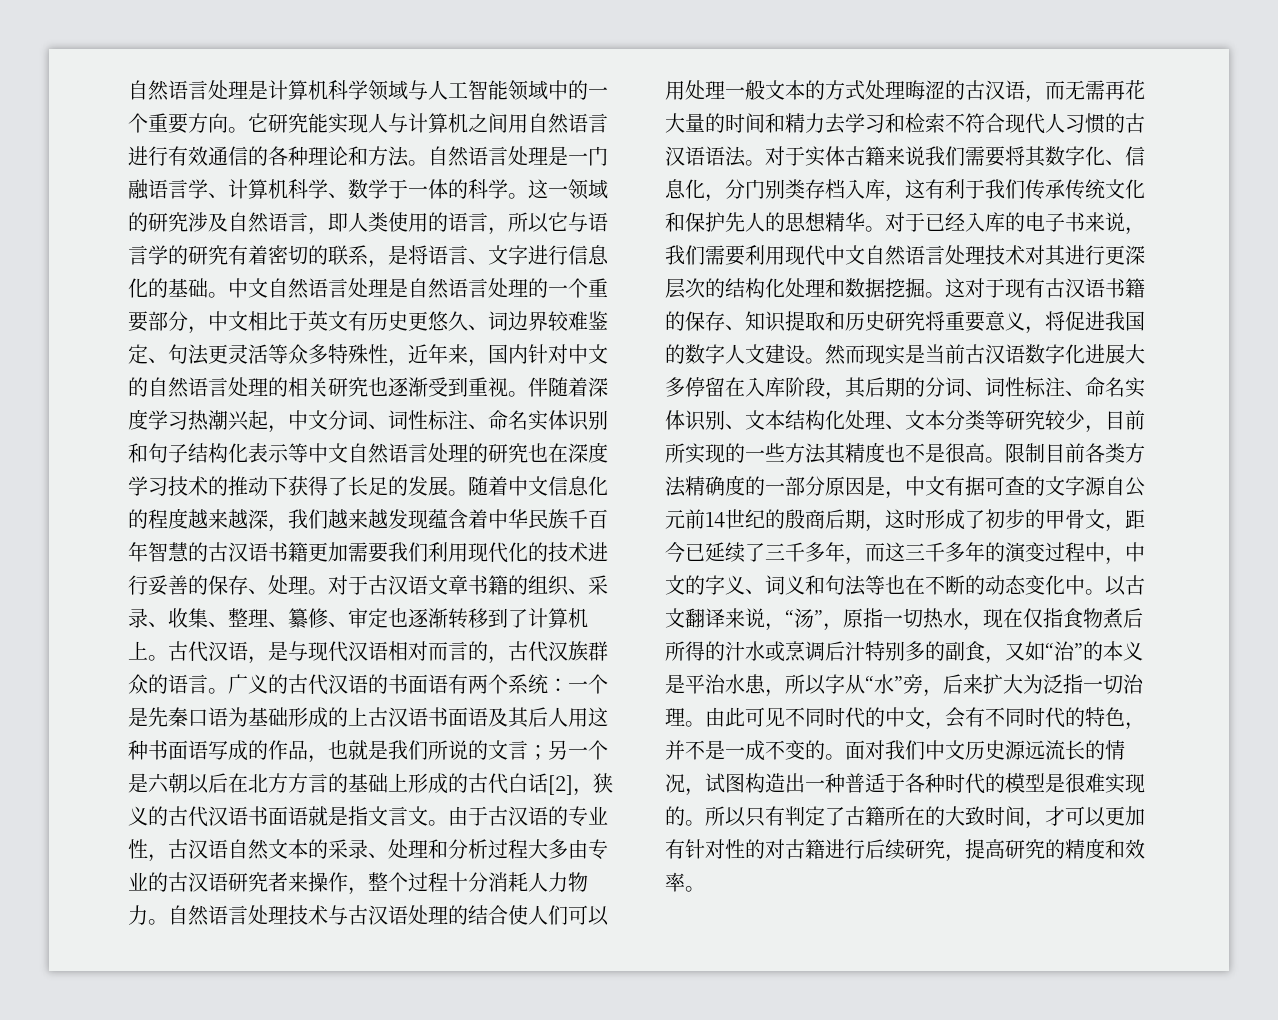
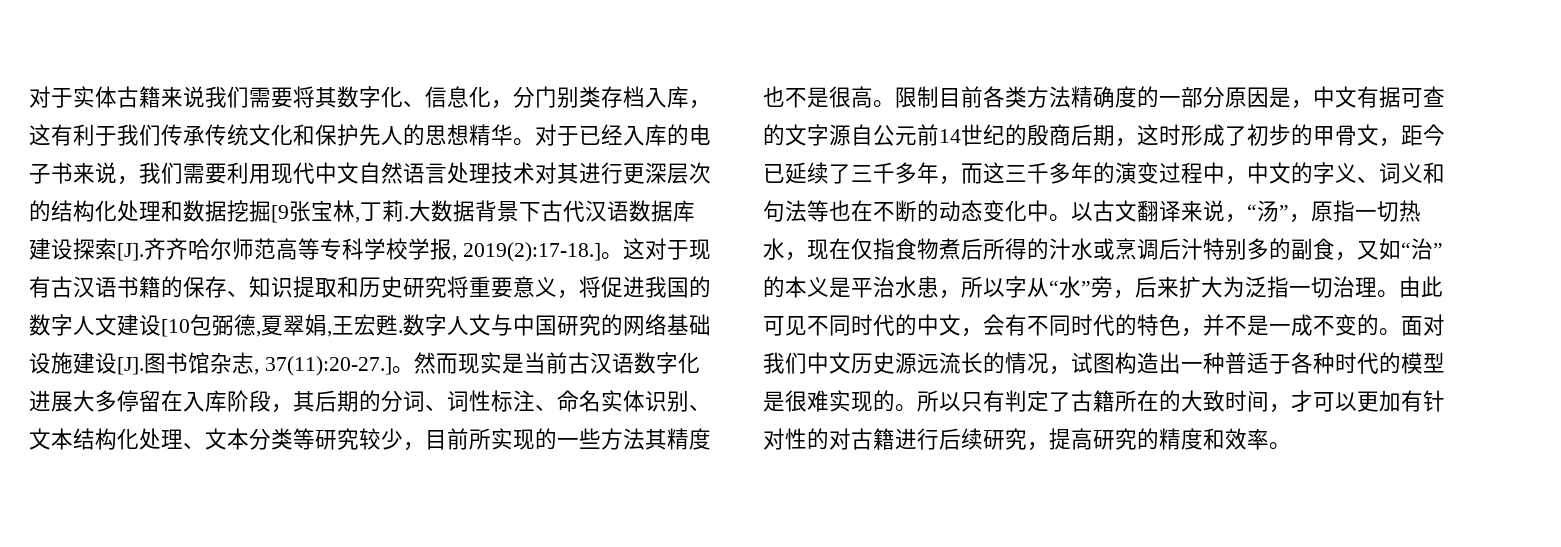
- 自然语言处理是计算机科学领域与人工智能领域中的一个重要方向。它研究能实现人与计算机之间用自然语言进行有效通信的各种理论和方法。自然语言处理是一门融语言学、计算机科学、数学于一体的科学。这一领域的研究涉及自然语言，即人类使用的语言，所以它与语言学的研究有着密切的联系，是将语言、文字进行信息化的基础。中文自然语言处理是自然语言处理的一个重要部分，中文相比于英文有历史更悠久、词边界较难鉴定、句法更灵活等众多特殊性，近年来，国内针对中文的自然语言处理的相关研究也逐渐受到重视。伴随着深度学习热潮兴起，中文分词、词性标注、命名实体识别和句子结构化表示等中文自然语言处理的研究也在深度学习技术的推动下获得了长足的发展。随着中文信息化的程度越来越深，我们越来越发现蕴含着中华民族千百年智慧的古汉语书籍更加需要我们利用现代化的技术进行妥善的保存、处理。对于古汉语文章书籍的组织、采录、收集、整理、纂修、审定也逐渐转移到了计算机上。古代汉语，是与现代汉语相对而言的，古代汉族群众的语言。广义的古代汉语的书面语有两个系统：一个是先秦口语为基础形成的上古汉语书面语及其后人用这种书面语写成的作品，也就是我们所说的文言；另一个是六朝以后在北方方言的基础上形成的古代白话[2]，狭义的古代汉语书面语就是指文言文。由于古汉语的专业性，古汉语自然文本的采录、处理和分析过程大多由专业的古汉语研究者来操作，整个过程十分消耗人力物力。自然语言处理技术与古汉语处理的结合使人们可以用处理一般文本的方式处理晦涩的古汉语，而无需再花大量的时间和精力去学习和检索不符合现代人习惯的古汉语语法。
- 对于已经入库的电子书来说，我们需要利用现代中文自然语言处理技术对其进行更深层次的结构化处理和数据挖掘。
+ 对于已经入库的电子书来说，我们需要利用现代中文自然语言处理技术对其进行更深层次的结构化处理和数据挖掘[9张宝林,丁莉.大数据背景下古代汉语数据库建设探索[J].齐齐哈尔师范高等专科学校学报, 2019(2):17-18.]。
- 这对于现有古汉语书籍的保存、知识提取和历史研究将重要意义，将促进我国的数字人文建设。
+ 这对于现有古汉语书籍的保存、知识提取和历史研究将重要意义，将促进我国的数字人文建设[10包弼德,夏翠娟,王宏甦.数字人文与中国研究的网络基础设施建设[J].图书馆杂志, 37(11):20-27.]。

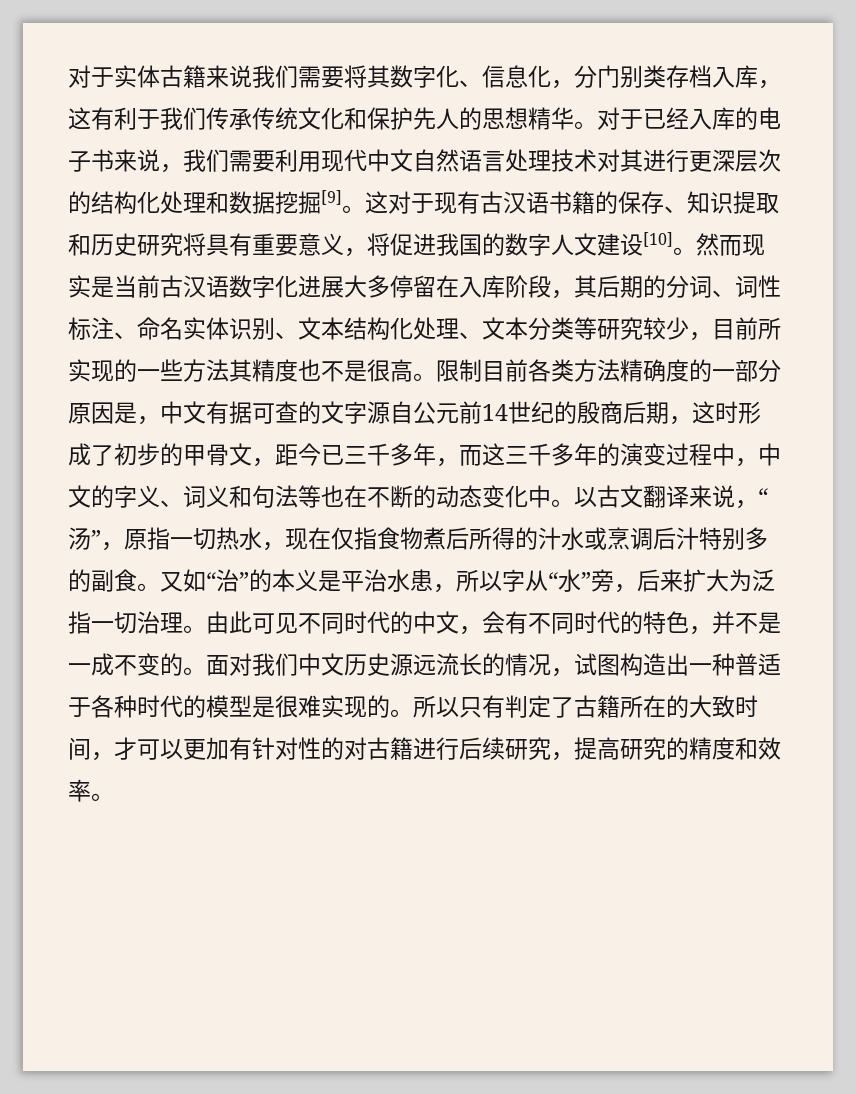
- 对于已经入库的电子书来说，我们需要利用现代中文自然语言处理技术对其进行更深层次的结构化处理和数据挖掘[9张宝林,丁莉.大数据背景下古代汉语数据库建设探索[J].齐齐哈尔师范高等专科学校学报, 2019(2):17-18.]。
+ 对于已经入库的电子书来说，我们需要利用现代中文自然语言处理技术对其进行更深层次的结构化处理和数据挖掘[9]。
- 这对于现有古汉语书籍的保存、知识提取和历史研究将重要意义，将促进我国的数字人文建设[10包弼德,夏翠娟,王宏甦.数字人文与中国研究的网络基础设施建设[J].图书馆杂志, 37(11):20-27.]。
+ 这对于现有古汉语书籍的保存、知识提取和历史研究将具有重要意义，将促进我国的数字人文建设[10]。
- 限制目前各类方法精确度的一部分原因是，中文有据可查的文字源自公元前14世纪的殷商后期，这时形成了初步的甲骨文，距今已延续了三千多年，而这三千多年的演变过程中，中文的字义、词义和句法等也在不断的动态变化中。
+ 限制目前各类方法精确度的一部分原因是，中文有据可查的文字源自公元前14世纪的殷商后期，这时形成了初步的甲骨文，距今已三千多年，而这三千多年的演变过程中，中文的字义、词义和句法等也在不断的动态变化中。
- 以古文翻译来说，“汤”，原指一切热水，现在仅指食物煮后所得的汁水或烹调后汁特别多的副食，又如“治”的本义是平治水患，所以字从“水”旁，后来扩大为泛指一切治理。
+ 以古文翻译来说，“汤”，原指一切热水，现在仅指食物煮后所得的汁水或烹调后汁特别多的副食。又如“治”的本义是平治水患，所以字从“水”旁，后来扩大为泛指一切治理。

